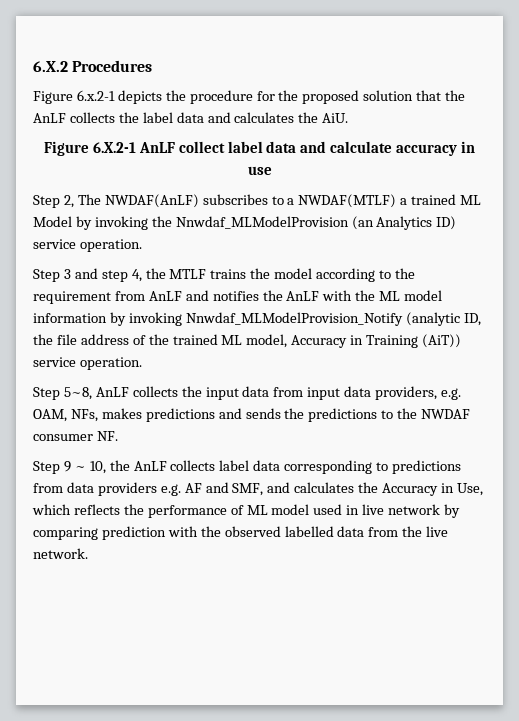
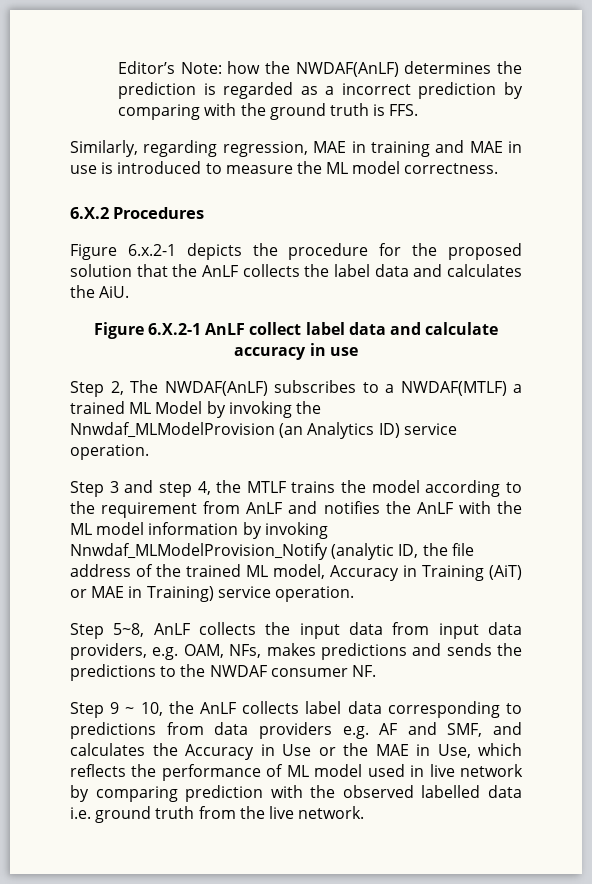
+ Editor’s Note: how the NWDAF(AnLF) determines the prediction is regarded as a incorrect prediction by comparing with the ground truth is FFS.
+ Similarly, regarding regression, MAE in training and MAE in use is introduced to measure the ML model correctness.
- Step 3 and step 4, the MTLF trains the model according to the requirement from AnLF and notifies the AnLF with the ML model information by invoking Nnwdaf_MLModelProvision_Notify (analytic ID, the file address of the trained ML model, Accuracy in Training (AiT)) service operation.
+ Step 3 and step 4, the MTLF trains the model according to the requirement from AnLF and notifies the AnLF with the ML model information by invoking Nnwdaf_MLModelProvision_Notify (analytic ID, the file address of the trained ML model, Accuracy in Training (AiT) or MAE in Training) service operation.
- Step 9 ~ 10, the AnLF collects label data corresponding to predictions from data providers e.g. AF and SMF, and calculates the Accuracy in Use, which reflects the performance of ML model used in live network by comparing prediction with the observed labelled data from the live network.
+ Step 9 ~ 10, the AnLF collects label data corresponding to predictions from data providers e.g. AF and SMF, and calculates the Accuracy in Use or the MAE in Use, which reflects the performance of ML model used in live network by comparing prediction with the observed labelled data i.e. ground truth from the live network.

